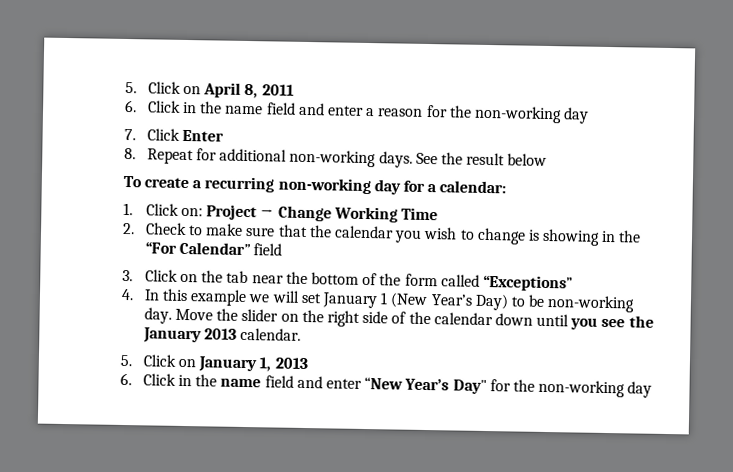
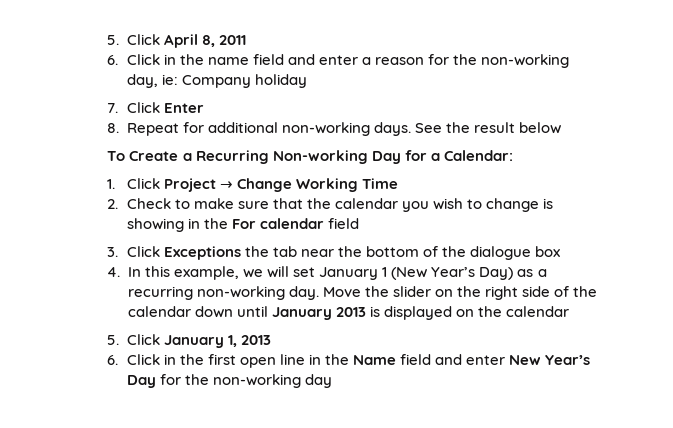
- 5. Click on April 8, 2011
+ 5. Click April 8, 2011
- 6. Click in the name field and enter a reason for the non-working day
+ 6. Click in the name field and enter a reason for the non-working day, ie: Company holiday
- To create a recurring non-working day for a calendar:
+ To Create a Recurring Non-working Day for a Calendar:
- 1. Click on: Project → Change Working Time
+ 1. Click Project → Change Working Time
- 2. Check to make sure that the calendar you wish to change is showing in the “For Calendar” field
+ 2. Check to make sure that the calendar you wish to change is showing in the For calendar field
- 3. Click on the tab near the bottom of the form called “Exceptions”
+ 3. Click Exceptions the tab near the bottom of the dialogue box
- 4. In this example we will set January 1 (New Year’s Day) to be non-working day.
+ 4. In this example, we will set January 1 (New Year’s Day) as a recurring non-working day.
- Move the slider on the right side of the calendar down until you see the January 2013 calendar.
- 5. Click on January 1, 2013
+ Move the slider on the right side of the calendar down until January 2013 is displayed on the calendar
+ 5. Click January 1, 2013
- 6. Click in the name field and enter “New Year’s Day" for the non-working day
+ 6. Click in the first open line in the Name field and enter New Year’s Day for the non-working day

